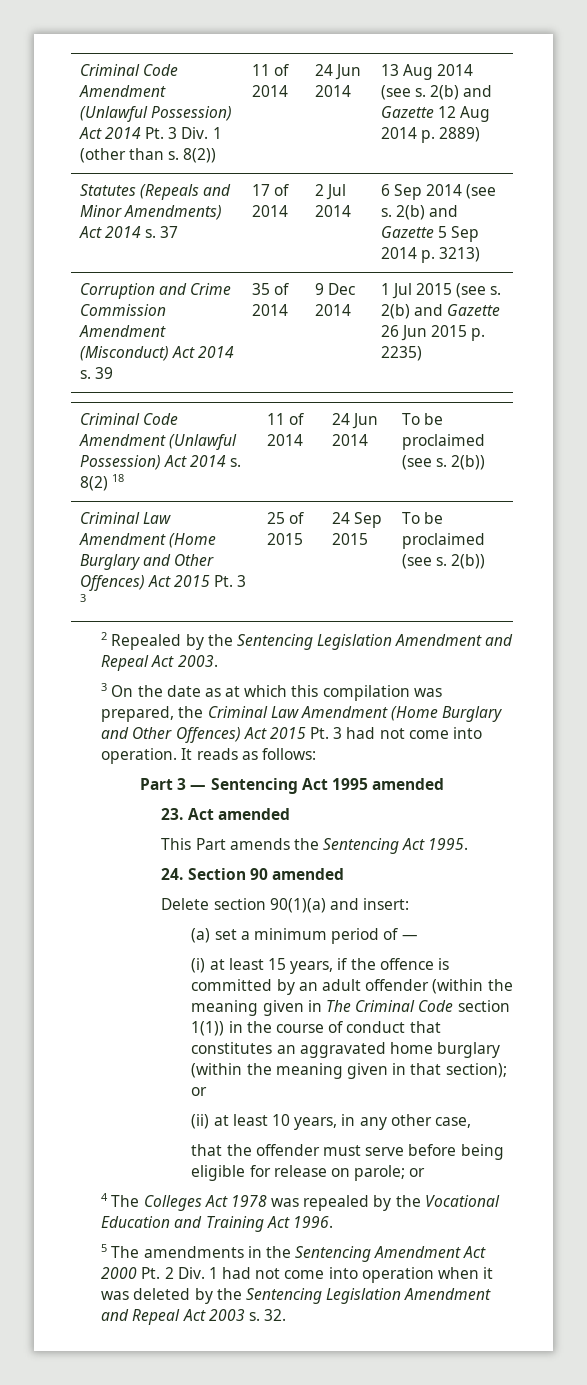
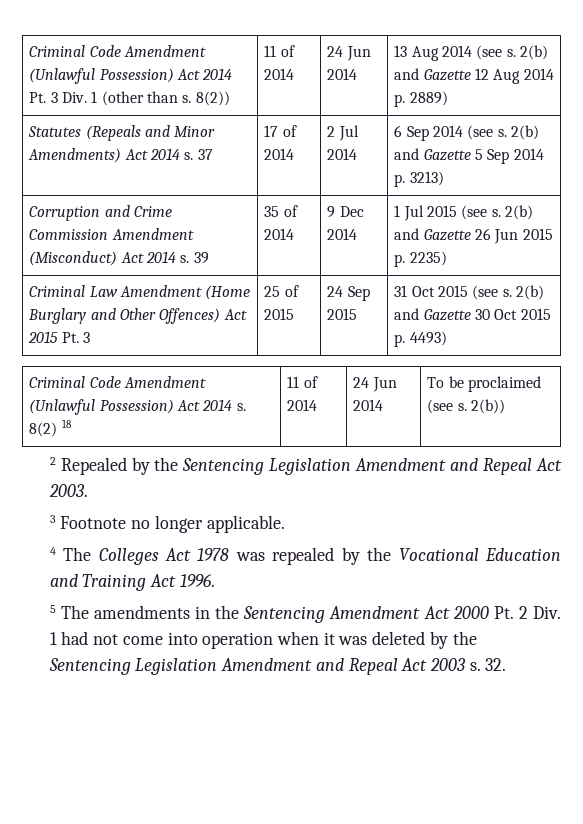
+ Criminal Law Amendment (Home Burglary and Other Offences) Act 2015 Pt. 3 | 25 of 2015 | 24 Sep 2015 | 31 Oct 2015 (see s. 2(b) and Gazette 30 Oct 2015 p. 4493)
- Criminal Law Amendment (Home Burglary and Other Offences) Act 2015 Pt. 3 3 | 25 of 2015 | 24 Sep 2015 | To be proclaimed (see s. 2(b))
- 3 On the date as at which this compilation was prepared, the Criminal Law Amendment (Home Burglary and Other Offences) Act 2015 Pt. 3 had not come into operation. It reads as follows:
- Part 3 — Sentencing Act 1995 amended
- 23. Act amended
- This Part amends the Sentencing Act 1995.
- 24. Section 90 amended
- Delete section 90(1)(a) and insert:
- (a) set a minimum period of —
- (i) at least 15 years, if the offence is committed by an adult offender (within the meaning given in The Criminal Code section 1(1)) in the course of conduct that constitutes an aggravated home burglary (within the meaning given in that section); or
- (ii) at least 10 years, in any other case,
- that the offender must serve before being eligible for release on parole; or
+ 3 Footnote no longer applicable.

